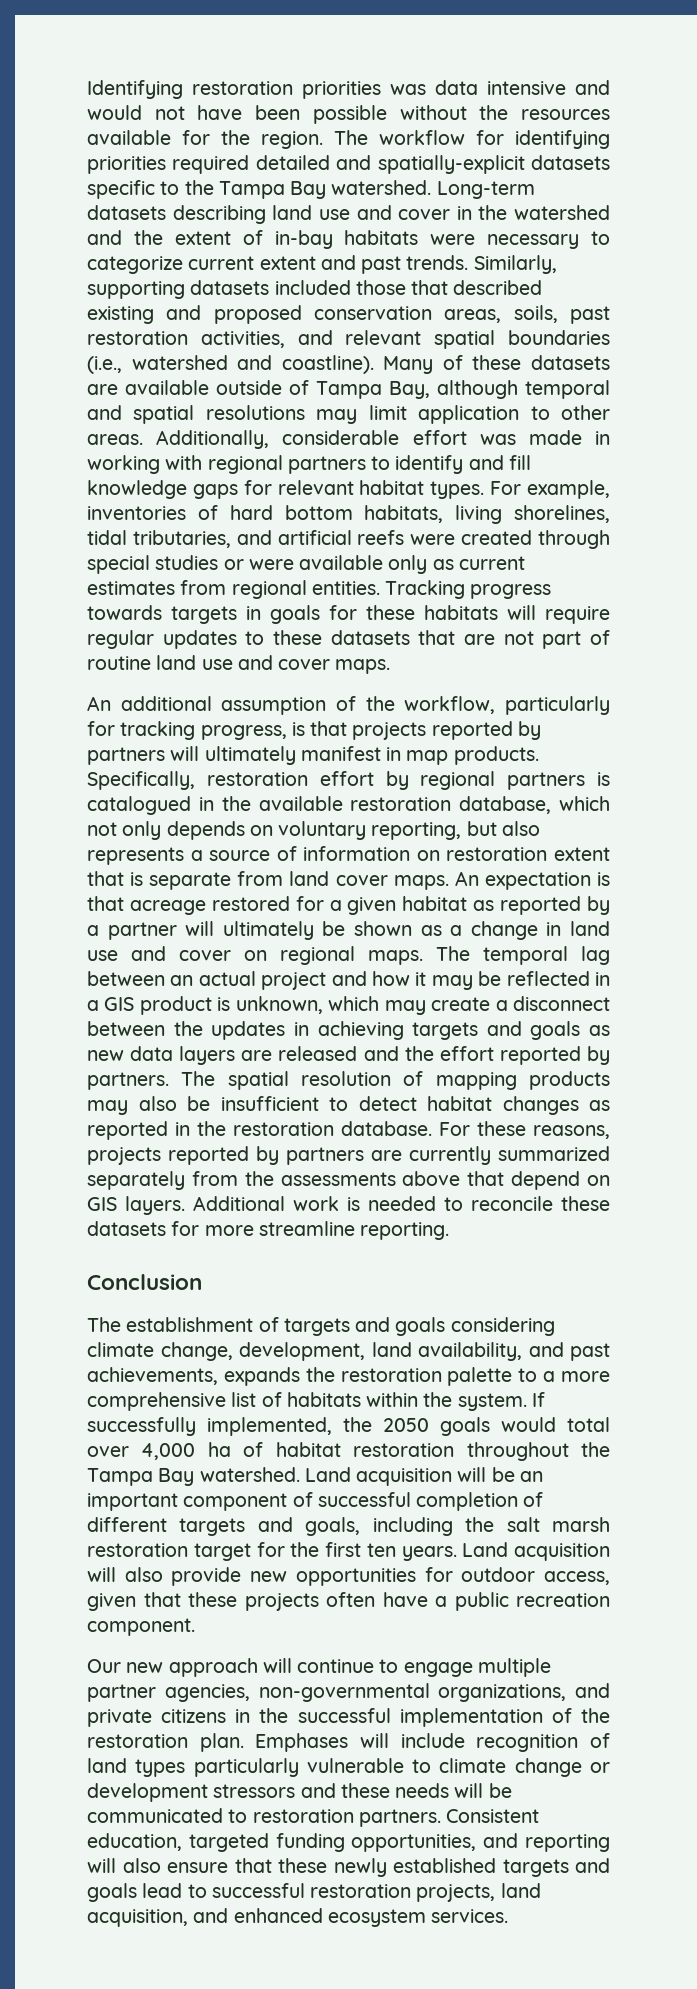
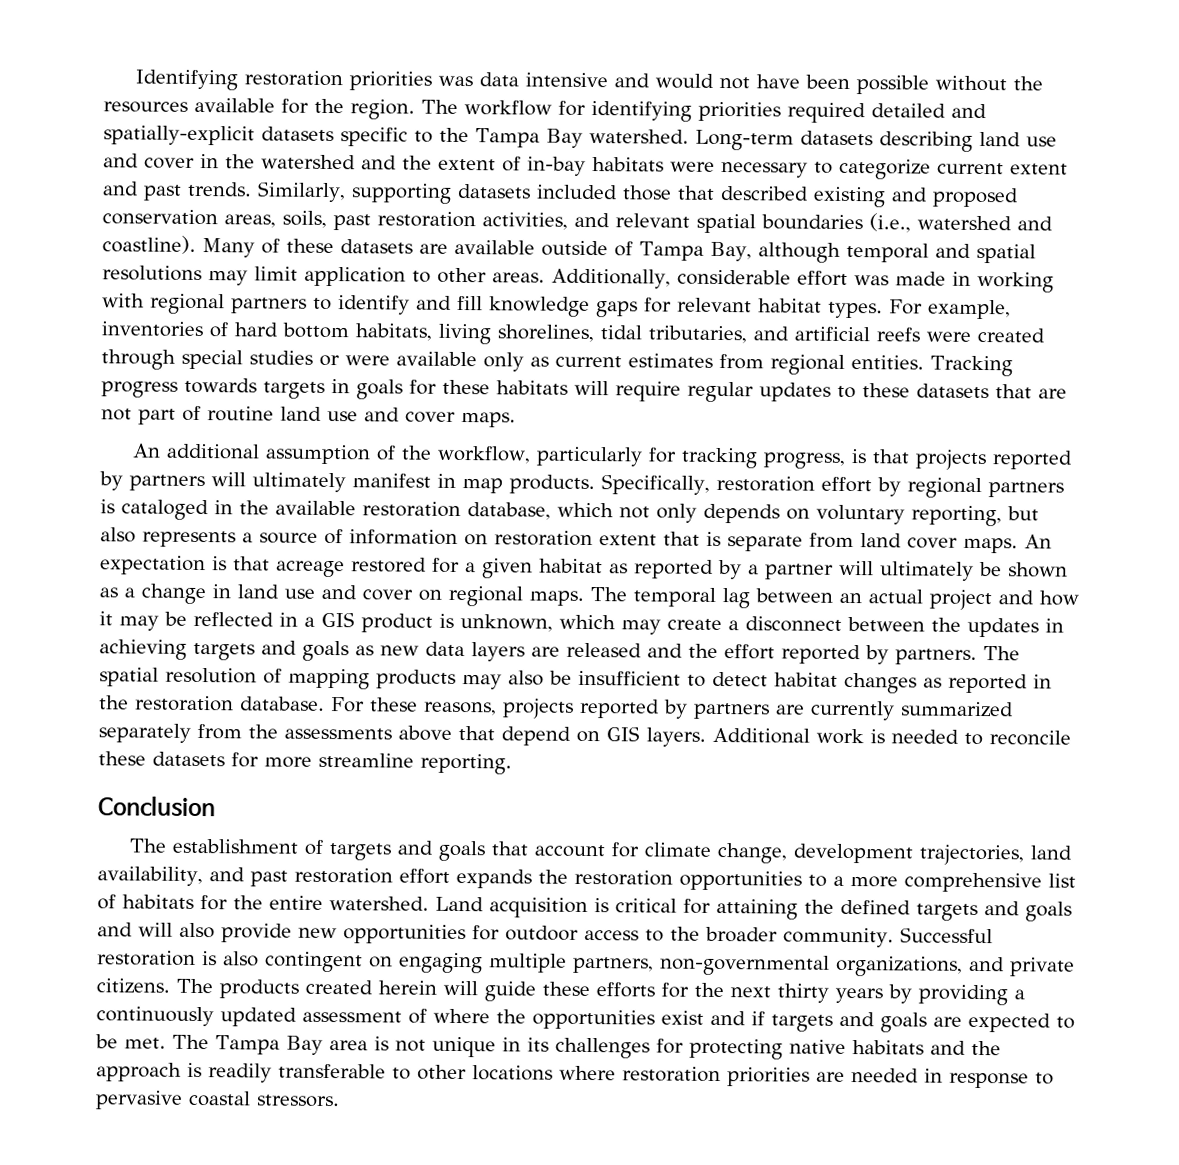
- Specifically, restoration effort by regional partners is catalogued in the available restoration database, which not only depends on voluntary reporting, but also represents a source of information on restoration extent that is separate from land cover maps.
+ Specifically, restoration effort by regional partners is cataloged in the available restoration database, which not only depends on voluntary reporting, but also represents a source of information on restoration extent that is separate from land cover maps.
- The establishment of targets and goals considering climate change, development, land availability, and past achievements, expands the restoration palette to a more comprehensive list of habitats within the system. If successfully implemented, the 2050 goals would total over 4,000 ha of habitat restoration throughout the Tampa Bay watershed. Land acquisition will be an important component of successful completion of different targets and goals, including the salt marsh restoration target for the first ten years. Land acquisition will also provide new opportunities for outdoor access, given that these projects often have a public recreation component.
- Our new approach will continue to engage multiple partner agencies, non-governmental organizations, and private citizens in the successful implementation of the restoration plan. Emphases will include recognition of land types particularly vulnerable to climate change or development stressors and these needs will be communicated to restoration partners. Consistent education, targeted funding opportunities, and reporting will also ensure that these newly established targets and goals lead to successful restoration projects, land acquisition, and enhanced ecosystem services.
+ The establishment of targets and goals that account for climate change, development trajectories, land availability, and past restoration effort expands the restoration opportunities to a more comprehensive list of habitats for the entire watershed. Land acquisition is critical for attaining the defined targets and goals and will also provide new opportunities for outdoor access to the broader community. Successful restoration is also contingent on engaging multiple partners, non-governmental organizations, and private citizens. The products created herein will guide these efforts for the next thirty years by providing a continuously updated assessment of where the opportunities exist and if targets and goals are expected to be met. The Tampa Bay area is not unique in its challenges for protecting native habitats and the approach is readily transferable to other locations where restoration priorities are needed in response to pervasive coastal stressors.

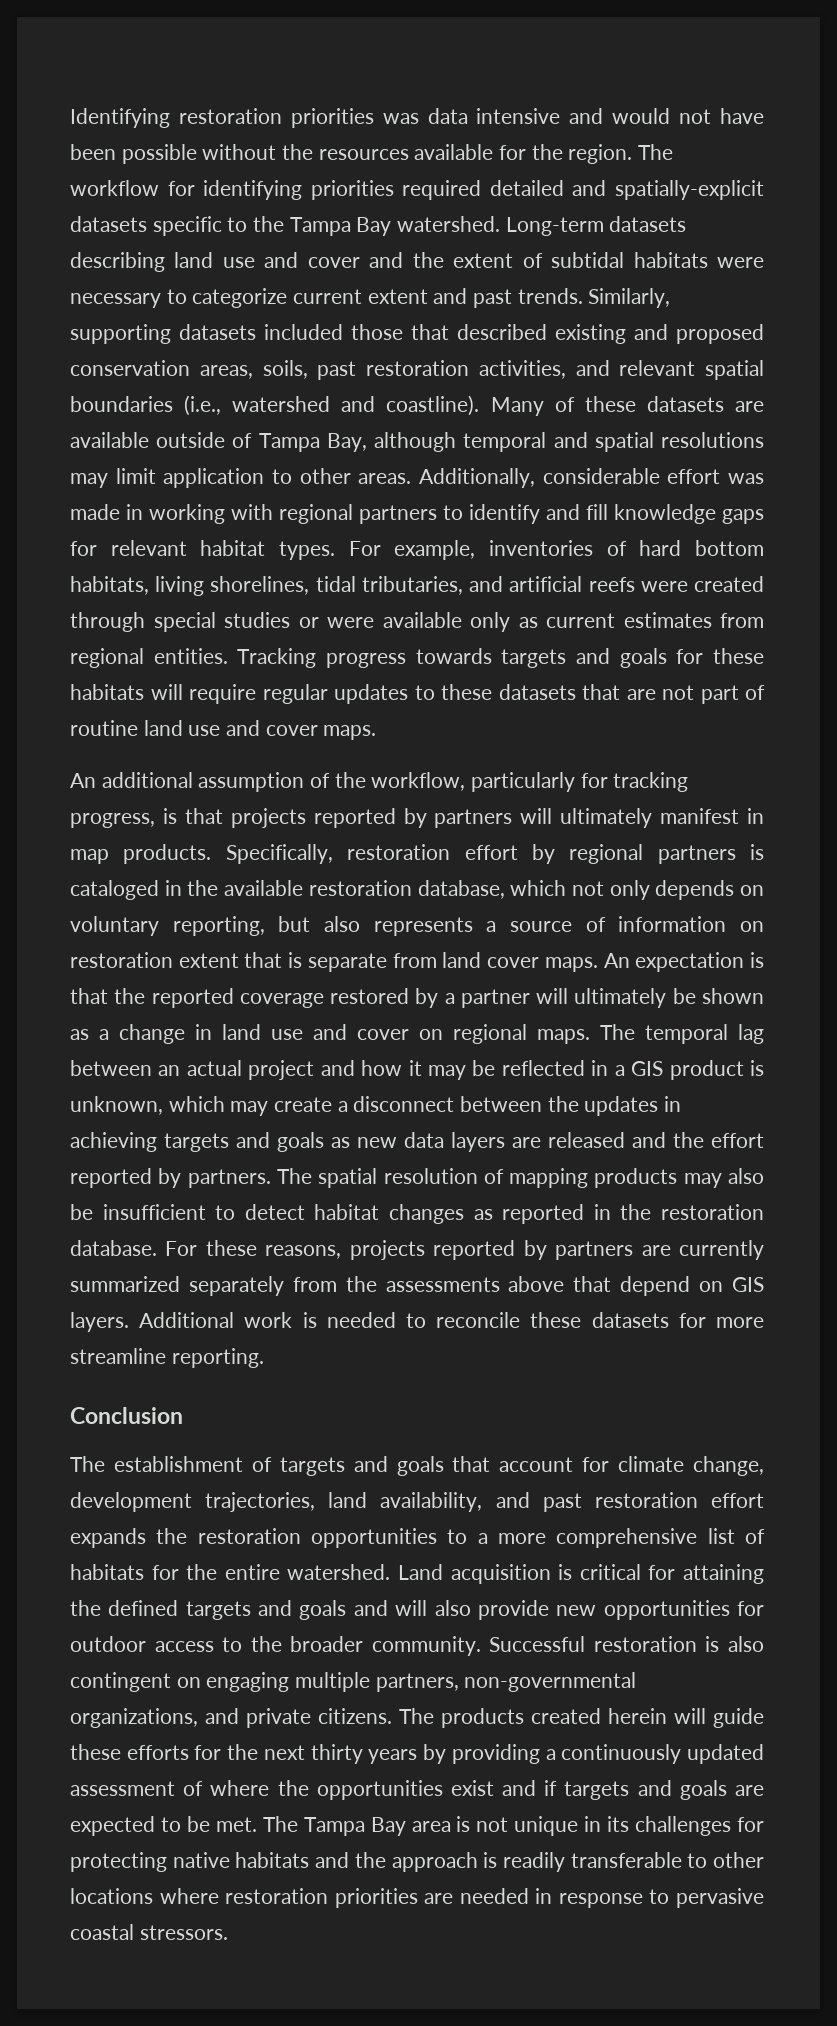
- Long-term datasets describing land use and cover in the watershed and the extent of in-bay habitats were necessary to categorize current extent and past trends.
+ Long-term datasets describing land use and cover and the extent of subtidal habitats were necessary to categorize current extent and past trends.
- Tracking progress towards targets in goals for these habitats will require regular updates to these datasets that are not part of routine land use and cover maps.
+ Tracking progress towards targets and goals for these habitats will require regular updates to these datasets that are not part of routine land use and cover maps.
- An expectation is that acreage restored for a given habitat as reported by a partner will ultimately be shown as a change in land use and cover on regional maps.
+ An expectation is that the reported coverage restored by a partner will ultimately be shown as a change in land use and cover on regional maps.

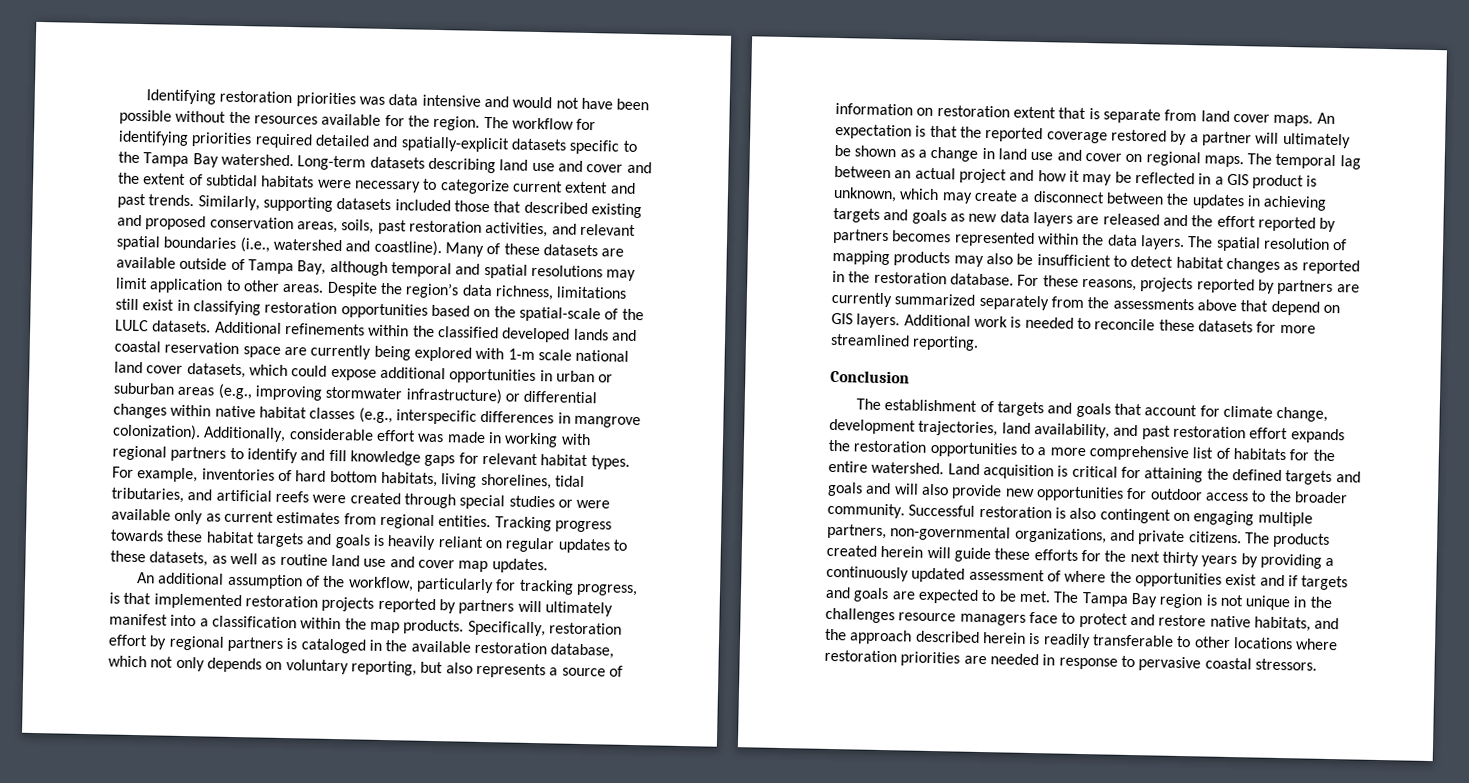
+ Despite the region’s data richness, limitations still exist in classifying restoration opportunities based on the spatial-scale of the LULC datasets. Additional refinements within the classified developed lands and coastal reservation space are currently being explored with 1-m scale national land cover datasets, which could expose additional opportunities in urban or suburban areas (e.g., improving stormwater infrastructure) or differential changes within native habitat classes (e.g., interspecific differences in mangrove colonization).
- Tracking progress towards targets and goals for these habitats will require regular updates to these datasets that are not part of routine land use and cover maps.
+ Tracking progress towards these habitat targets and goals is heavily reliant on regular updates to these datasets, as well as routine land use and cover map updates.
- An additional assumption of the workflow, particularly for tracking progress, is that projects reported by partners will ultimately manifest in map products.
+ An additional assumption of the workflow, particularly for tracking progress, is that implemented restoration projects reported by partners will ultimately manifest into a classification within the map products.
- The temporal lag between an actual project and how it may be reflected in a GIS product is unknown, which may create a disconnect between the updates in achieving targets and goals as new data layers are released and the effort reported by partners.
+ The temporal lag between an actual project and how it may be reflected in a GIS product is unknown, which may create a disconnect between the updates in achieving targets and goals as new data layers are released and the effort reported by partners becomes represented within the data layers.
- Additional work is needed to reconcile these datasets for more streamline reporting.
+ Additional work is needed to reconcile these datasets for more streamlined reporting.
- The Tampa Bay area is not unique in its challenges for protecting native habitats and the approach is readily transferable to other locations where restoration priorities are needed in response to pervasive coastal stressors.
+ The Tampa Bay region is not unique in the challenges resource managers face to protect and restore native habitats, and the approach described herein is readily transferable to other locations where restoration priorities are needed in response to pervasive coastal stressors.

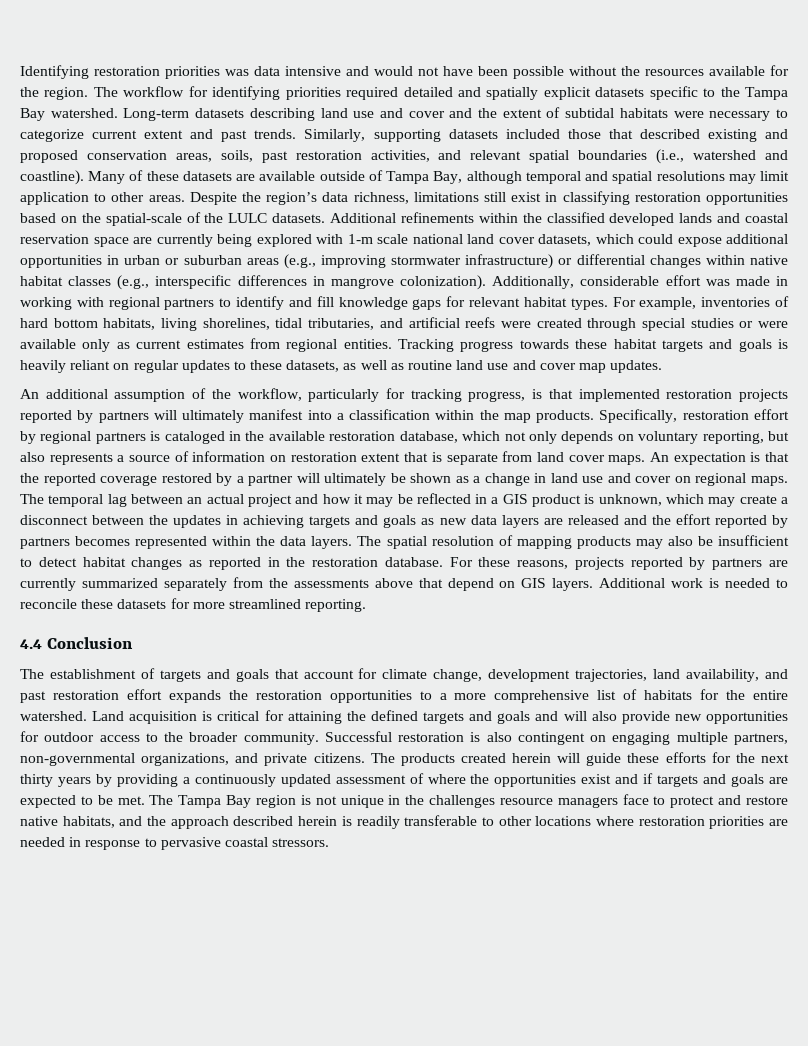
- The workflow for identifying priorities required detailed and spatially-explicit datasets specific to the Tampa Bay watershed.
+ The workflow for identifying priorities required detailed and spatially explicit datasets specific to the Tampa Bay watershed.
- Conclusion
+ 4.4 Conclusion

